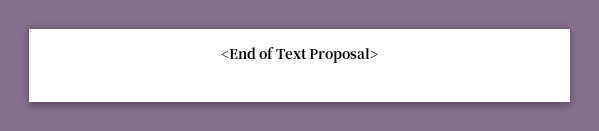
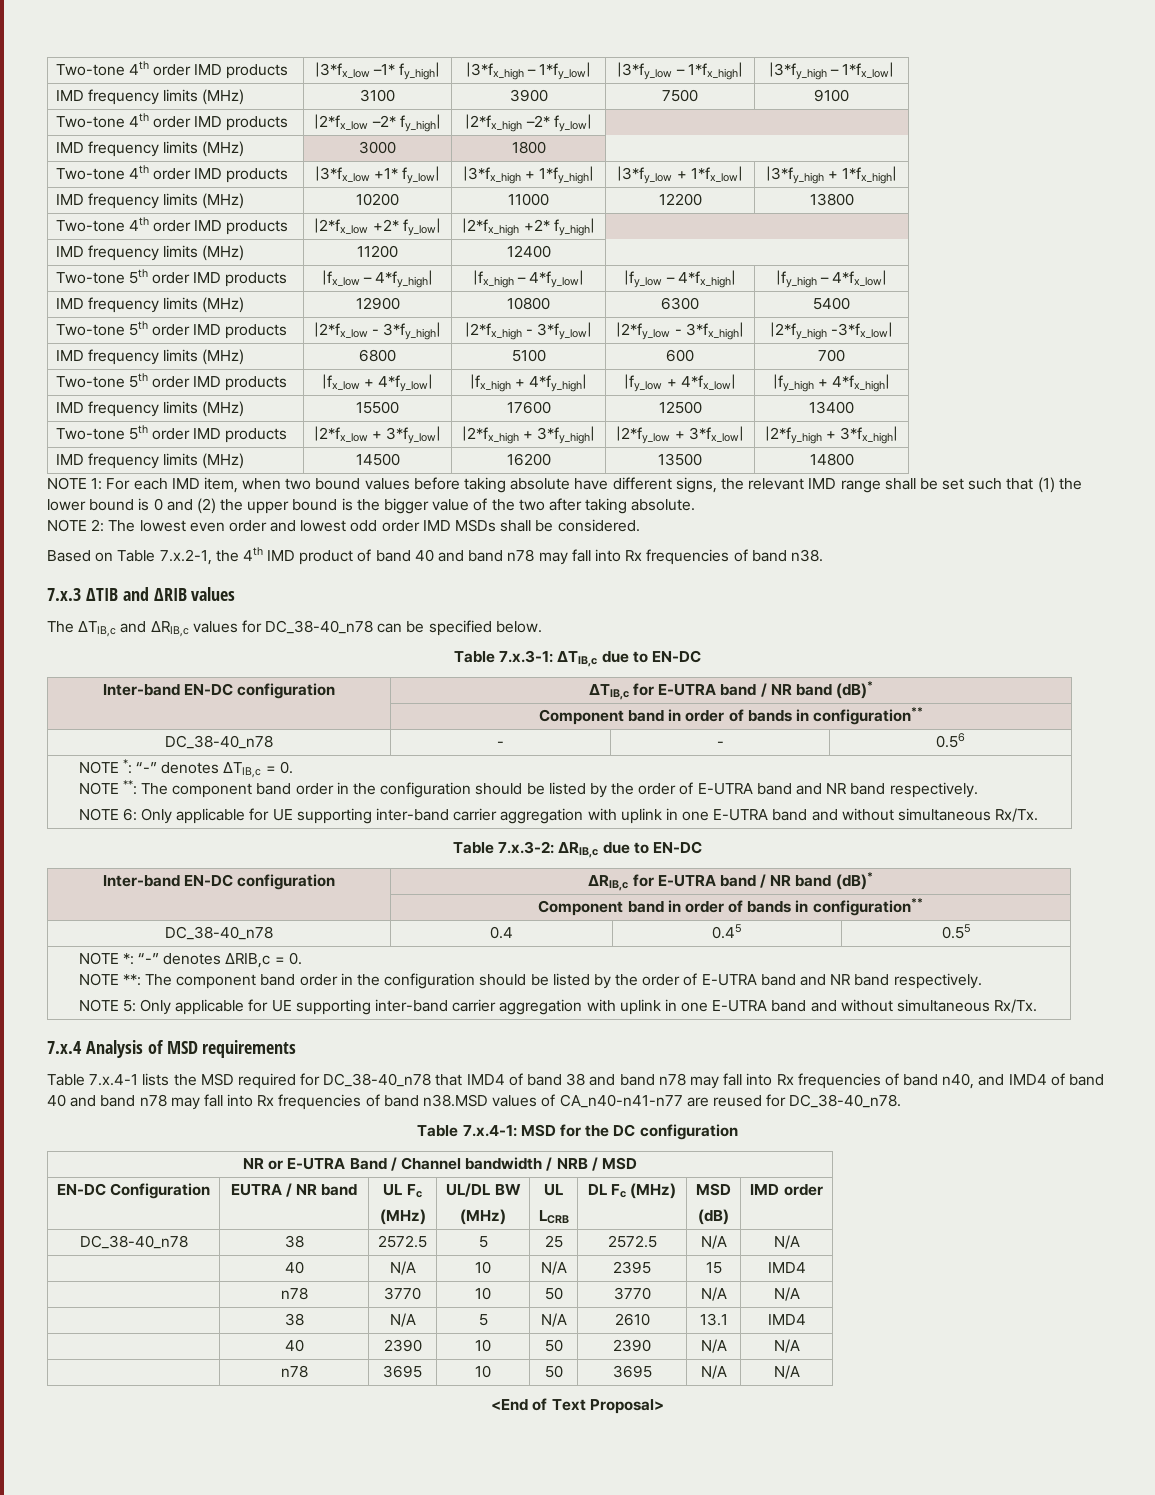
+ Two-tone 4th order IMD products | |3*fx_low –1* fy_high| | |3*fx_high – 1*fy_low| | |3*fy_low – 1*fx_high| | |3*fy_high – 1*fx_low|
+ IMD frequency limits (MHz) | 3100 | 3900 | 7500 | 9100
+ Two-tone 4th order IMD products | |2*fx_low –2* fy_high| | |2*fx_high –2* fy_low| |
+ IMD frequency limits (MHz) | 3000 | 1800 |
+ Two-tone 4th order IMD products | |3*fx_low +1* fy_low| | |3*fx_high + 1*fy_high| | |3*fy_low + 1*fx_low| | |3*fy_high + 1*fx_high|
+ IMD frequency limits (MHz) | 10200 | 11000 | 12200 | 13800
+ Two-tone 4th order IMD products | |2*fx_low +2* fy_low| | |2*fx_high +2* fy_high| |
+ IMD frequency limits (MHz) | 11200 | 12400 |
+ Two-tone 5th order IMD products | |fx_low – 4*fy_high| | |fx_high – 4*fy_low| | |fy_low – 4*fx_high| | |fy_high – 4*fx_low|
+ IMD frequency limits (MHz) | 12900 | 10800 | 6300 | 5400
+ Two-tone 5th order IMD products | |2*fx_low - 3*fy_high| | |2*fx_high - 3*fy_low| | |2*fy_low - 3*fx_high| | |2*fy_high -3*fx_low|
+ IMD frequency limits (MHz) | 6800 | 5100 | 600 | 700
+ Two-tone 5th order IMD products | |fx_low + 4*fy_low| | |fx_high + 4*fy_high| | |fy_low + 4*fx_low| | |fy_high + 4*fx_high|
+ IMD frequency limits (MHz) | 15500 | 17600 | 12500 | 13400
+ Two-tone 5th order IMD products | |2*fx_low + 3*fy_low| | |2*fx_high + 3*fy_high| | |2*fy_low + 3*fx_low| | |2*fy_high + 3*fx_high|
+ IMD frequency limits (MHz) | 14500 | 16200 | 13500 | 14800
+ NOTE 1: For each IMD item, when two bound values before taking absolute have different signs, the relevant IMD range shall be set such that (1) the lower bound is 0 and (2) the upper bound is the bigger value of the two after taking absolute.
+ NOTE 2: The lowest even order and lowest odd order IMD MSDs shall be considered.
+ Based on Table 7.x.2-1, the 4th IMD product of band 40 and band n78 may fall into Rx frequencies of band n38.
+ 7.x.3 ∆TIB and ∆RIB values
+ The ΔTIB,c and ΔRIB,c values for DC_38-40_n78 can be specified below.
+ Table 7.x.3-1: ΔTIB,c due to EN-DC
+ Inter-band EN-DC configuration | ΔTIB,c for E-UTRA band / NR band (dB)*
+ | Component band in order of bands in configuration**
+ DC_38-40_n78 | - | - | 0.56
+ NOTE *: “-” denotes ΔTIB,c = 0.
+ NOTE **: The component band order in the configuration should be listed by the order of E-UTRA band and NR band respectively.
+ NOTE 6: Only applicable for UE supporting inter-band carrier aggregation with uplink in one E-UTRA band and without simultaneous Rx/Tx.
+ Table 7.x.3-2: ΔRIB,c due to EN-DC
+ Inter-band EN-DC configuration | ΔRIB,c for E-UTRA band / NR band (dB)*
+ | Component band in order of bands in configuration**
+ DC_38-40_n78 | 0.4 | 0.45 | 0.55
+ NOTE *: “-” denotes ΔRIB,c = 0.
+ NOTE **: The component band order in the configuration should be listed by the order of E-UTRA band and NR band respectively.
+ NOTE 5: Only applicable for UE supporting inter-band carrier aggregation with uplink in one E-UTRA band and without simultaneous Rx/Tx.
+ 7.x.4 Analysis of MSD requirements
+ Table 7.x.4-1 lists the MSD required for DC_38-40_n78 that IMD4 of band 38 and band n78 may fall into Rx frequencies of band n40, and IMD4 of band 40 and band n78 may fall into Rx frequencies of band n38.MSD values of CA_n40-n41-n77 are reused for DC_38-40_n78.
+ Table 7.x.4-1: MSD for the DC configuration
+ NR or E-UTRA Band / Channel bandwidth / NRB / MSD
+ EN-DC Configuration | EUTRA / NR band | UL Fc
+ (MHz) | UL/DL BW
+ (MHz) | UL
+ LCRB | DL Fc (MHz) | MSD
+ (dB) | IMD order
+ DC_38-40_n78 | 38 | 2572.5 | 5 | 25 | 2572.5 | N/A | N/A
+ | 40 | N/A | 10 | N/A | 2395 | 15 | IMD4
+ | n78 | 3770 | 10 | 50 | 3770 | N/A | N/A
+ | 38 | N/A | 5 | N/A | 2610 | 13.1 | IMD4
+ | 40 | 2390 | 10 | 50 | 2390 | N/A | N/A
+ | n78 | 3695 | 10 | 50 | 3695 | N/A | N/A

